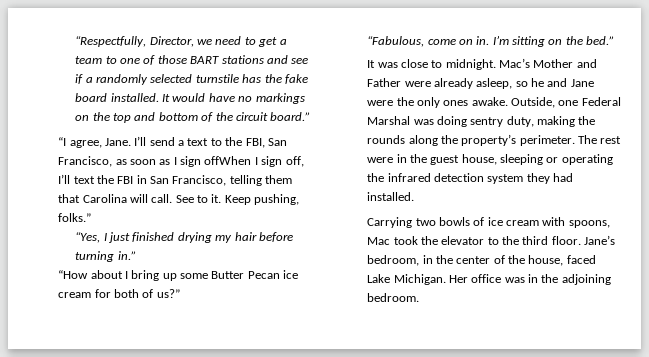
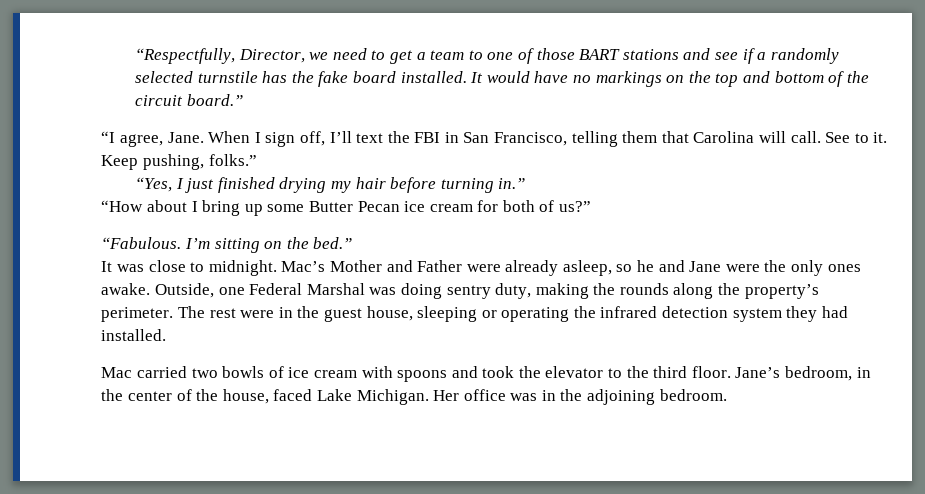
- I’ll send a text to the FBI, San Francisco, as soon as I sign offWhen I sign off, I’ll text the FBI in San Francisco, telling them that Carolina will call.
+ When I sign off, I’ll text the FBI in San Francisco, telling them that Carolina will call.
- “Fabulous, come on in.
+ “Fabulous.
- Carrying two bowls of ice cream with spoons, Mac took the elevator to the third floor.
+ Mac carried two bowls of ice cream with spoons and took the elevator to the third floor.

